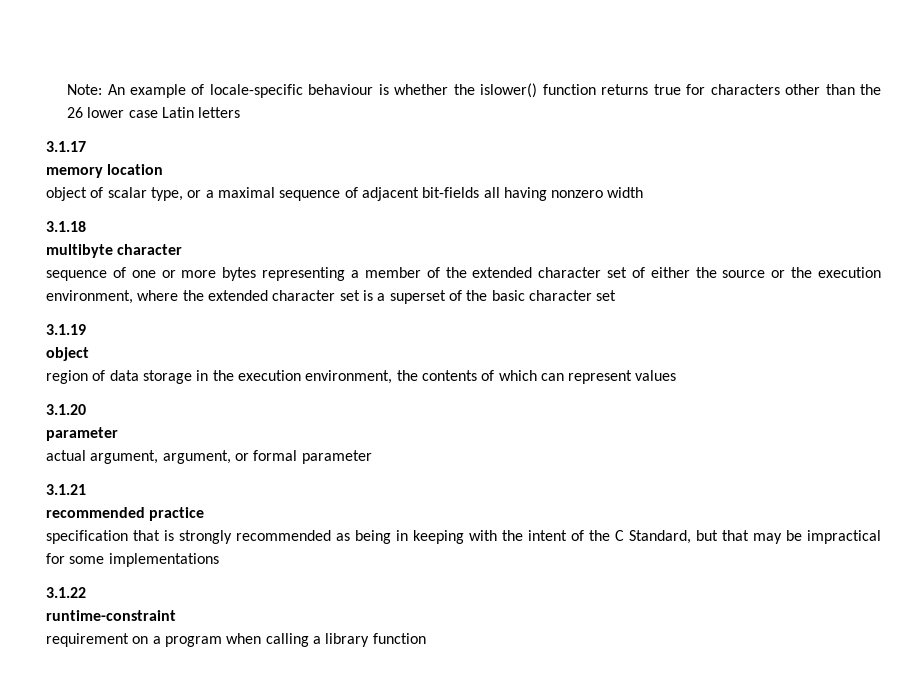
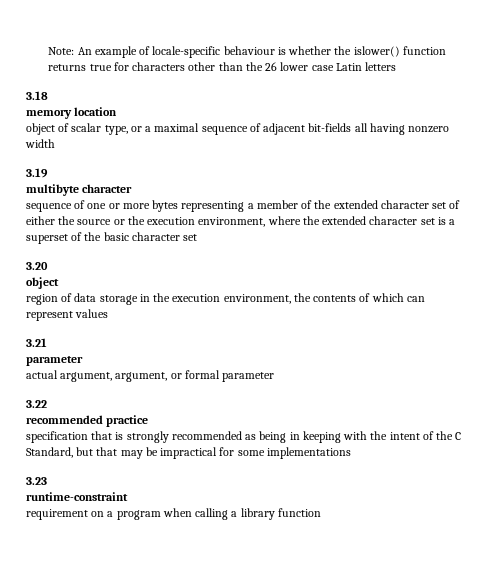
- 3.1.17
+ 3.18
- 3.1.18
+ 3.19
- 3.1.19
+ 3.20
- 3.1.20
+ 3.21
- 3.1.21
+ 3.22
- 3.1.22
+ 3.23

